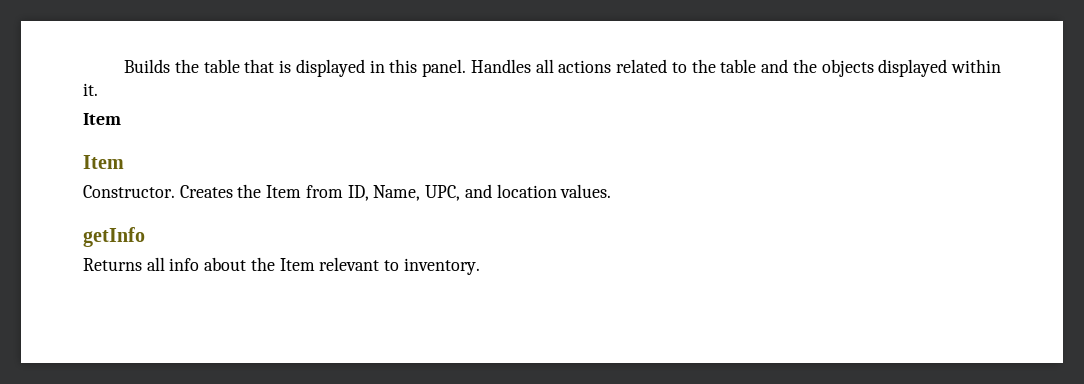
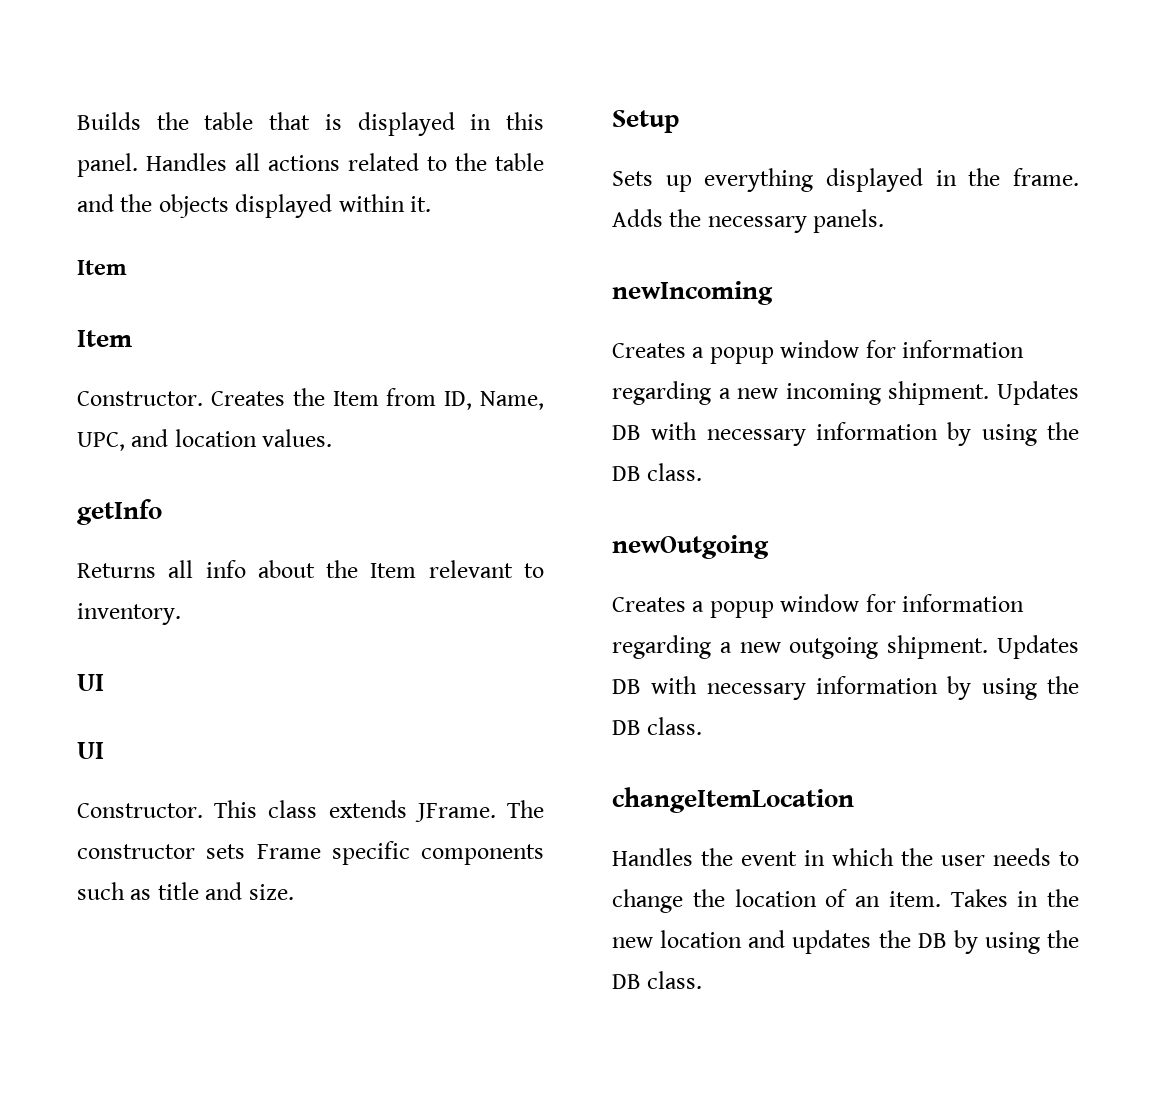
  Returns all info about the Item relevant to inventory.
+ UI
+ UI
+ Constructor. This class extends JFrame. The constructor sets Frame specific components such as title and size.
+ Setup
+ Sets up everything displayed in the frame. Adds the necessary panels.
+ newIncoming
+ Creates a popup window for information regarding a new incoming shipment. Updates DB with necessary information by using the DB class.
+ newOutgoing
+ Creates a popup window for information regarding a new outgoing shipment. Updates DB with necessary information by using the DB class.
+ changeItemLocation
+ Handles the event in which the user needs to change the location of an item. Takes in the new location and updates the DB by using the DB class.

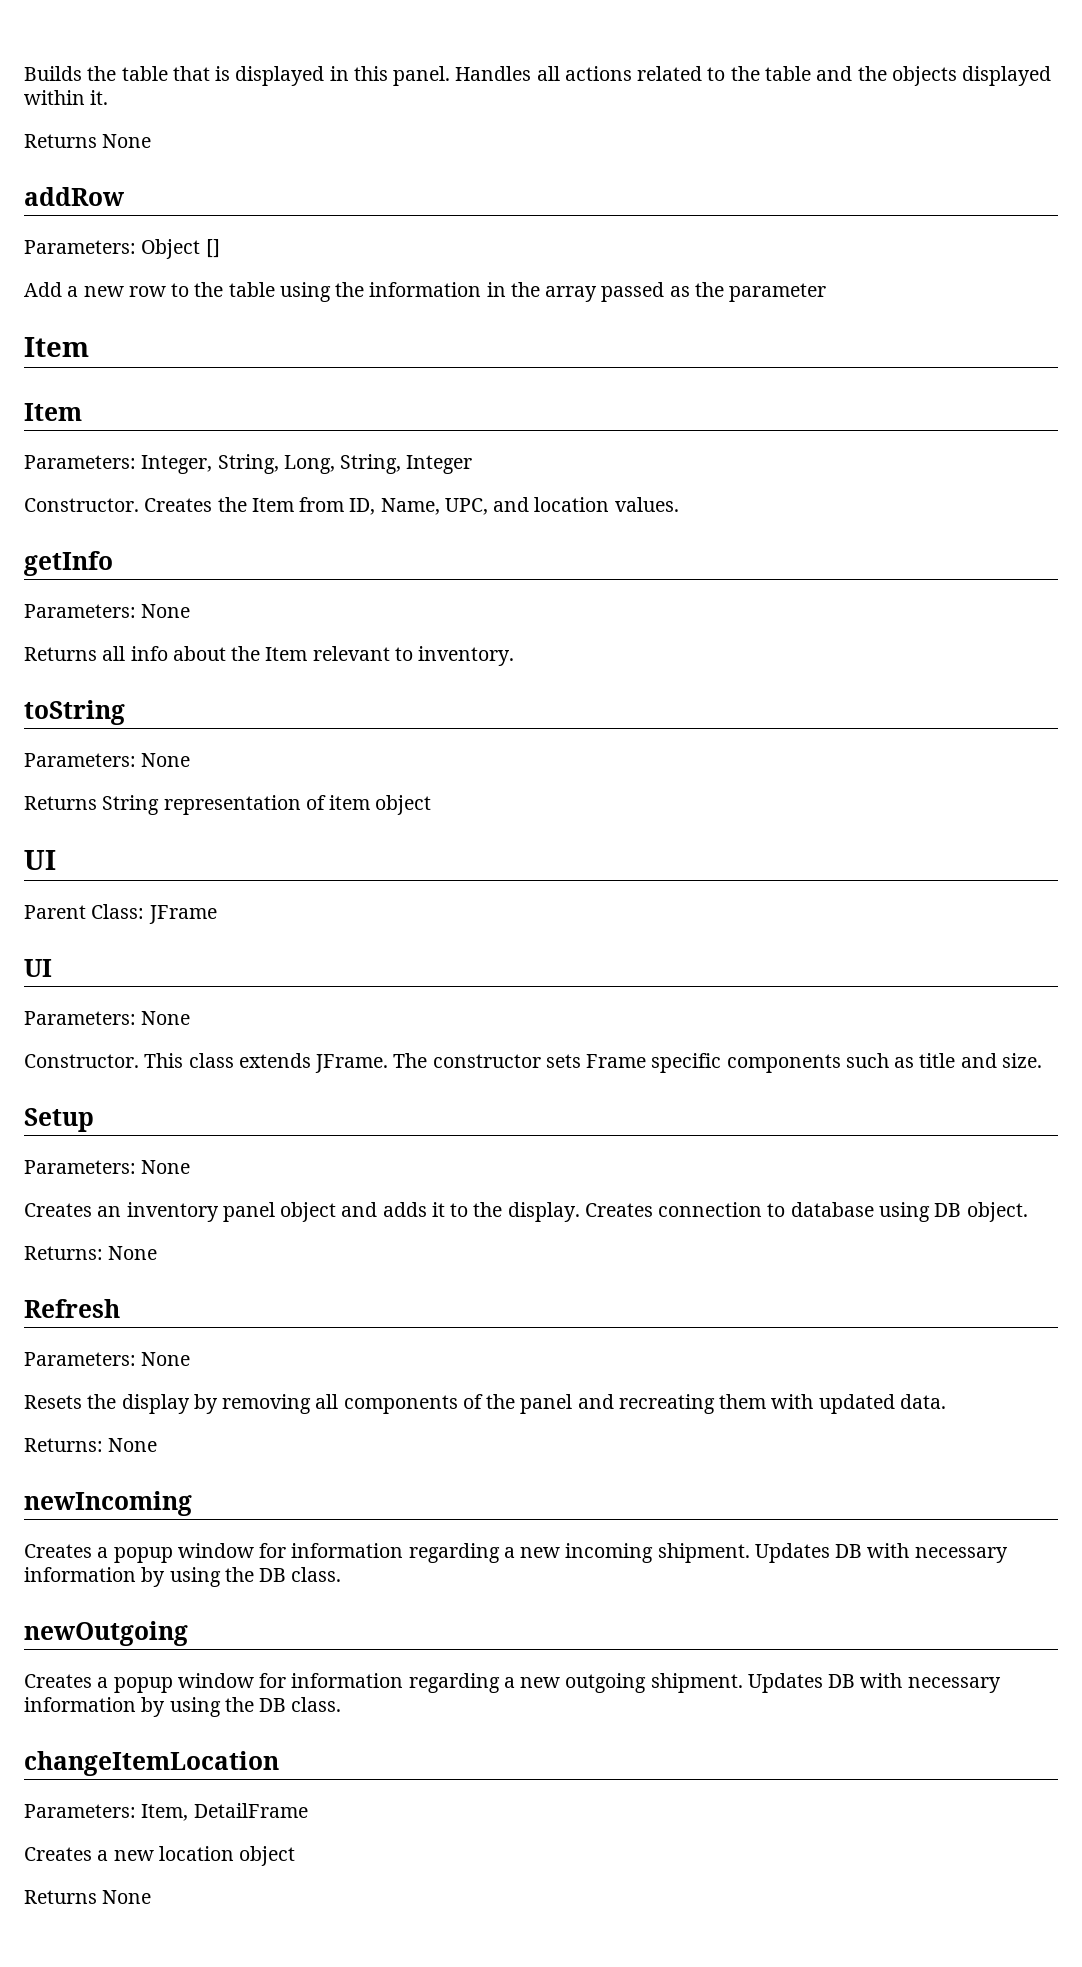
  Handles all actions related to the table and the objects displayed within it.
+ Returns None
+ addRow
+ Parameters: Object []
+ Add a new row to the table using the information in the array passed as the parameter
  Item
  Item
+ Parameters: Integer, String, Long, String, Integer
  getInfo
+ Parameters: None
  Returns all info about the Item relevant to inventory.
+ toString
+ Parameters: None
+ Returns String representation of item object
  UI
+ Parent Class: JFrame
  UI
+ Parameters: None
  Setup
- Sets up everything displayed in the frame. Adds the necessary panels.
+ Parameters: None
+ Creates an inventory panel object and adds it to the display. Creates connection to database using DB object.
+ Returns: None
+ Refresh
+ Parameters: None
+ Resets the display by removing all components of the panel and recreating them with updated data.
+ Returns: None
- Handles the event in which the user needs to change the location of an item. Takes in the new location and updates the DB by using the DB class.
+ Parameters: Item, DetailFrame
+ Creates a new location object
+ Returns None

